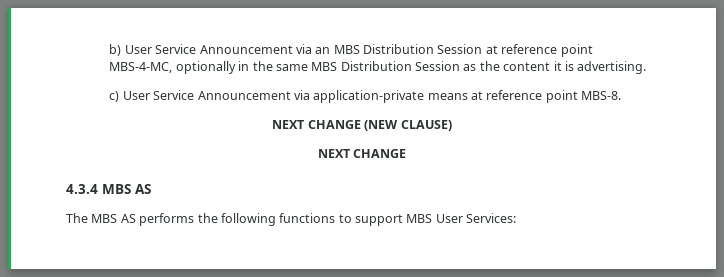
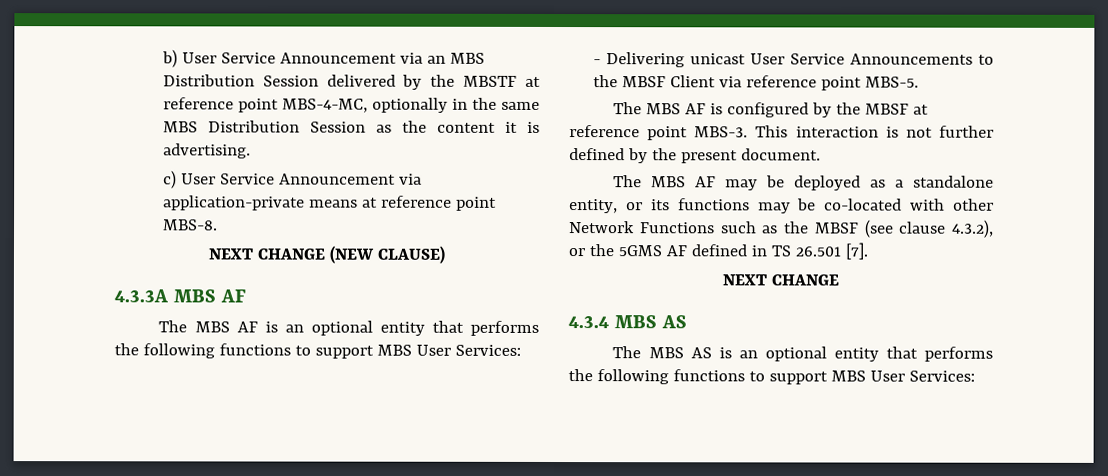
- b) User Service Announcement via an MBS Distribution Session at reference point MBS-4-MC, optionally in the same MBS Distribution Session as the content it is advertising.
+ b) User Service Announcement via an MBS Distribution Session delivered by the MBSTF at reference point MBS-4-MC, optionally in the same MBS Distribution Session as the content it is advertising.
+ 4.3.3A MBS AF
+ The MBS AF is an optional entity that performs the following functions to support MBS User Services:
+ - Delivering unicast User Service Announcements to the MBSF Client via reference point MBS-5.
+ The MBS AF is configured by the MBSF at reference point MBS-3. This interaction is not further defined by the present document.
+ The MBS AF may be deployed as a standalone entity, or its functions may be co-located with other Network Functions such as the MBSF (see clause 4.3.2), or the 5GMS AF defined in TS 26.501 [7].
- The MBS AS performs the following functions to support MBS User Services:
+ The MBS AS is an optional entity that performs the following functions to support MBS User Services:

